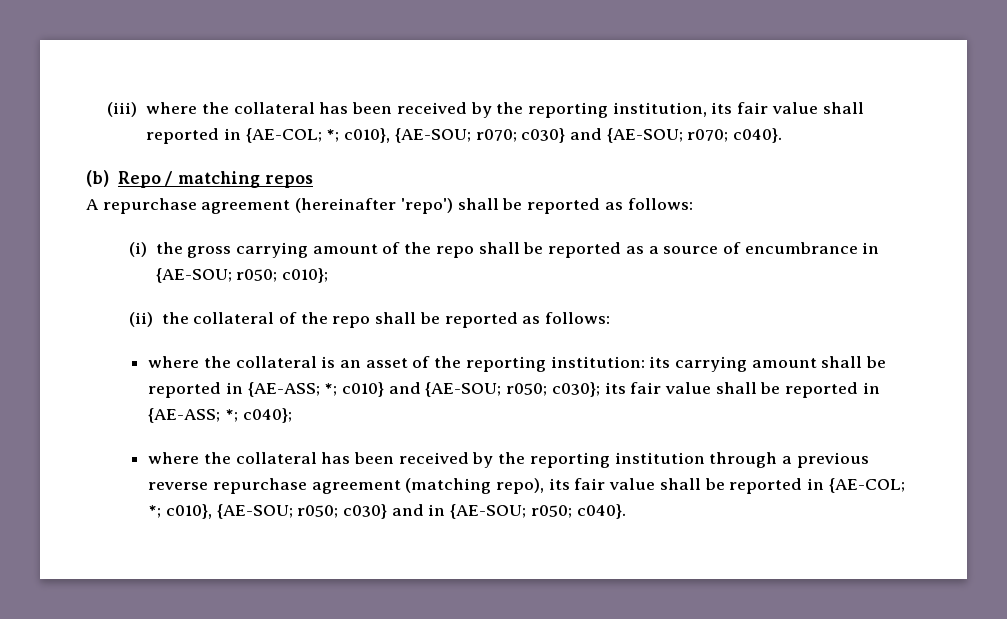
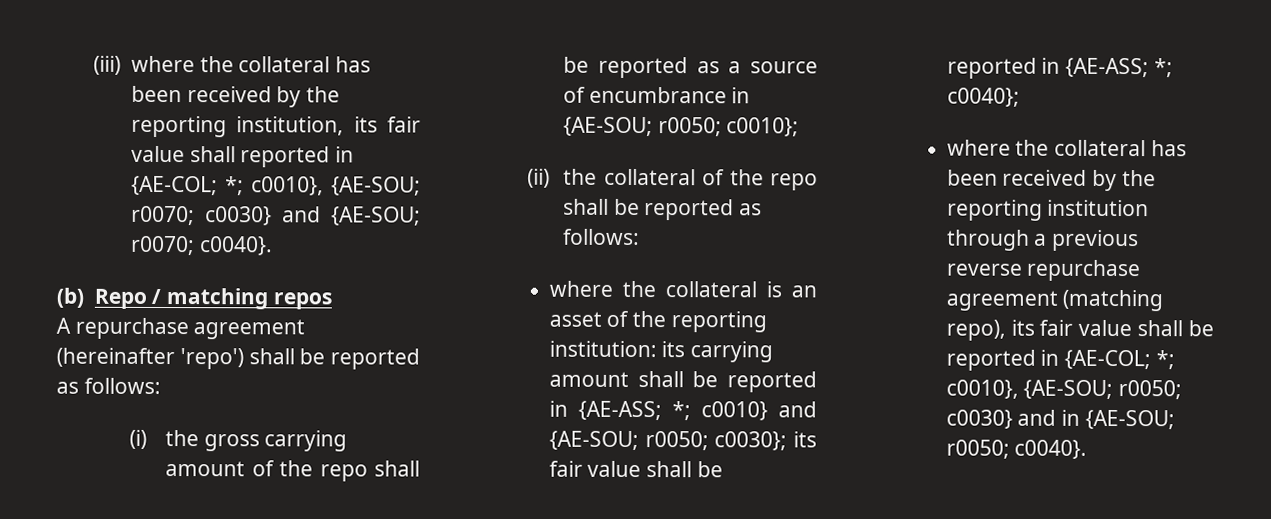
- (iii) where the collateral has been received by the reporting institution, its fair value shall reported in {AE-COL; *; c010}, {AE-SOU; r070; c030} and {AE-SOU; r070; c040}.
+ (iii) where the collateral has been received by the reporting institution, its fair value shall reported in {AE-COL; *; c0010}, {AE-SOU; r0070; c0030} and {AE-SOU; r0070; c0040}.
- (i) the gross carrying amount of the repo shall be reported as a source of encumbrance in {AE-SOU; r050; c010};
+ (i) the gross carrying amount of the repo shall be reported as a source of encumbrance in {AE-SOU; r0050; c0010};
- where the collateral is an asset of the reporting institution: its carrying amount shall be reported in {AE-ASS; *; c010} and {AE-SOU; r050; c030}; its fair value shall be reported in {AE-ASS; *; c040};
+ where the collateral is an asset of the reporting institution: its carrying amount shall be reported in {AE-ASS; *; c0010} and {AE-SOU; r0050; c0030}; its fair value shall be reported in {AE-ASS; *; c0040};
- where the collateral has been received by the reporting institution through a previous reverse repurchase agreement (matching repo), its fair value shall be reported in {AE-COL; *; c010}, {AE-SOU; r050; c030} and in {AE-SOU; r050; c040}.
+ where the collateral has been received by the reporting institution through a previous reverse repurchase agreement (matching repo), its fair value shall be reported in {AE-COL; *; c0010}, {AE-SOU; r0050; c0030} and in {AE-SOU; r0050; c0040}.

